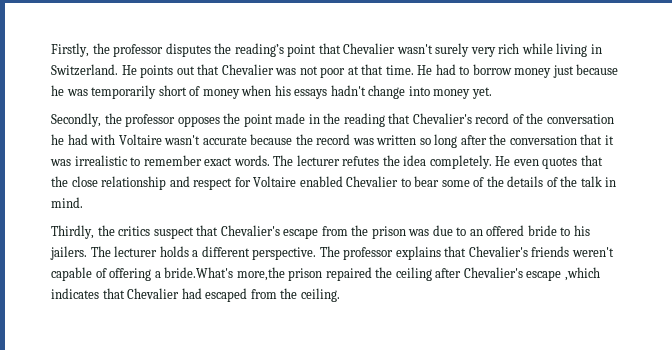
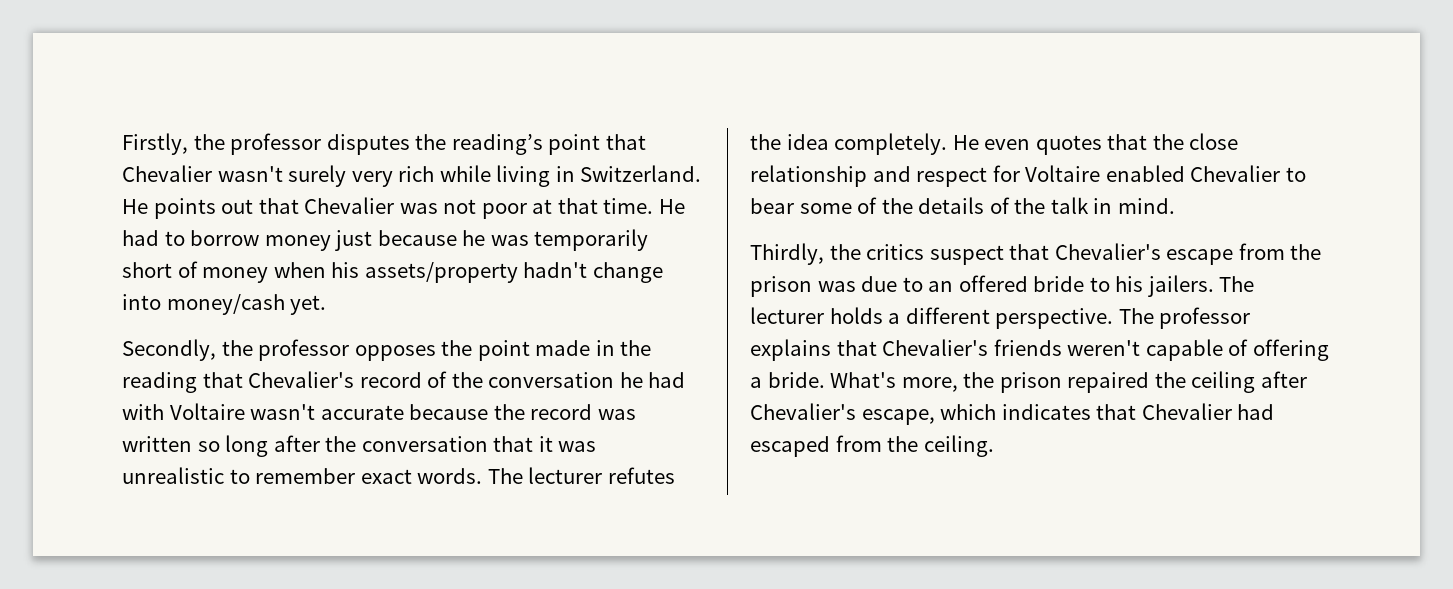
- He had to borrow money just because he was temporarily short of money when his essays hadn't change into money yet.
+ He had to borrow money just because he was temporarily short of money when his assets/property hadn't change into money/cash yet.
- Secondly, the professor opposes the point made in the reading that Chevalier's record of the conversation he had with Voltaire wasn't accurate because the record was written so long after the conversation that it was irrealistic to remember exact words.
+ Secondly, the professor opposes the point made in the reading that Chevalier's record of the conversation he had with Voltaire wasn't accurate because the record was written so long after the conversation that it was unrealistic to remember exact words.
- The professor explains that Chevalier's friends weren't capable of offering a bride.What's more,the prison repaired the ceiling after Chevalier's escape ,which indicates that Chevalier had escaped from the ceiling.
+ The professor explains that Chevalier's friends weren't capable of offering a bride. What's more, the prison repaired the ceiling after Chevalier's escape, which indicates that Chevalier had escaped from the ceiling.

